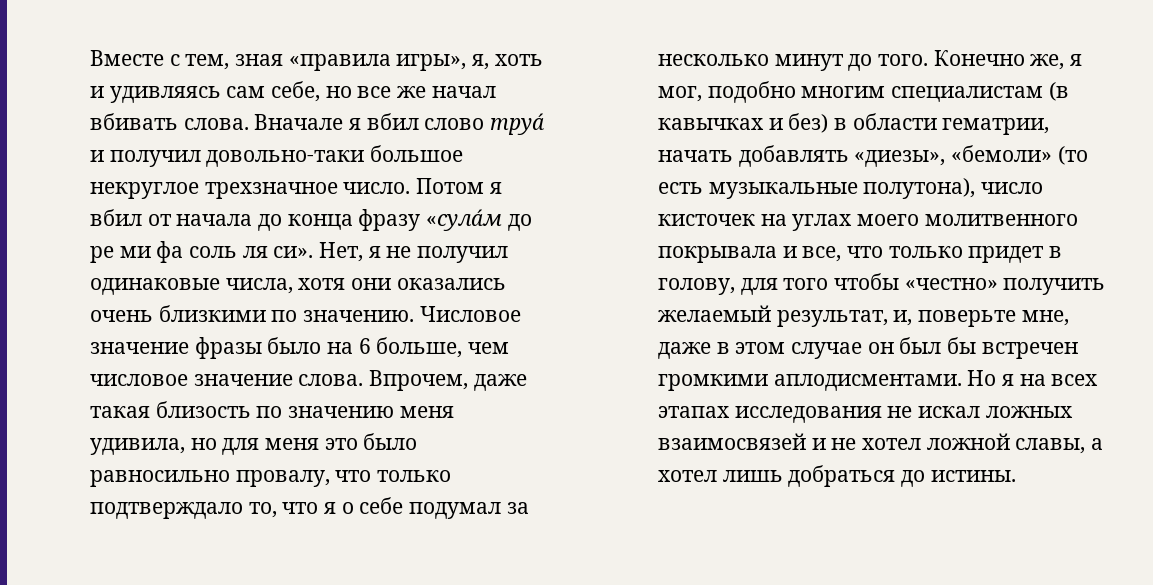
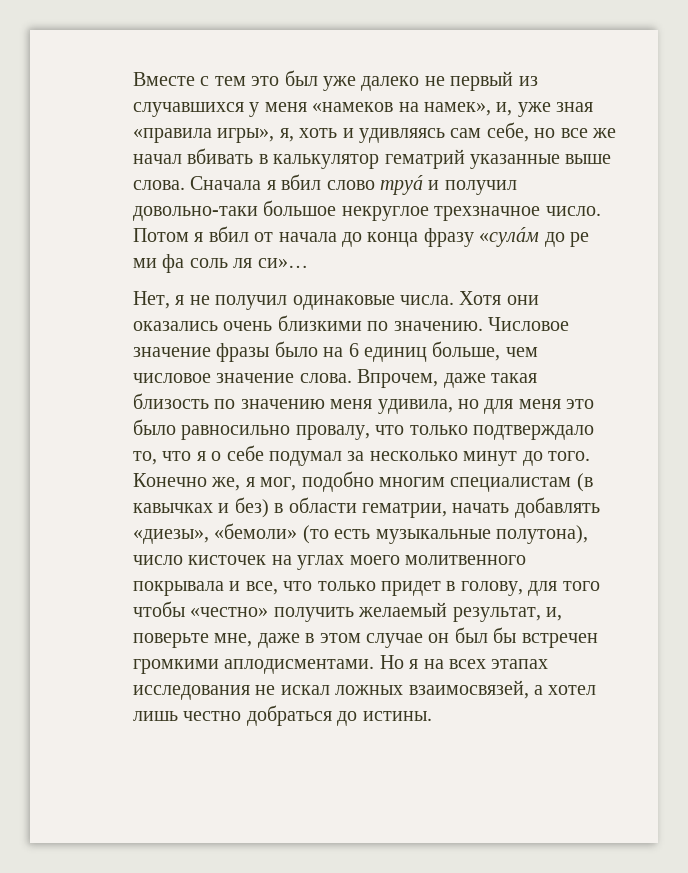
- Вместе с тем, зная «правила игры», я, хоть и удивляясь сам себе, но все же начал вбивать слова. Вначале я вбил слово труá и получил довольно-таки большое некруглое трехзначное число.
+ Вместе с тем это был уже далеко не первый из случавшихся у меня «намеков на намек», и, уже зная «правила игры», я, хоть и удивляясь сам себе, но все же начал вбивать в калькулятор гематрий указанные выше слова. Сначала я вбил слово труá и получил довольно-таки большое некруглое трехзначное число.
- Потом я вбил от начала до конца фразу «сулáм до ре ми фа соль ля си». Нет, я не получил одинаковые числа, хотя они оказались очень близкими по значению.
+ Потом я вбил от начала до конца фразу «сулáм до ре ми фа соль ля си»…
+ Нет, я не получил одинаковые числа. Хотя они оказались очень близкими по значению.
- Числовое значение фразы было на 6 больше, чем числовое значение слова.
+ Числовое значение фразы было на 6 единиц больше, чем числовое значение слова.
- Но я на всех этапах исследования не искал ложных взаимосвязей и не хотел ложной славы, а хотел лишь добраться до истины.
+ Но я на всех этапах исследования не искал ложных взаимосвязей, а хотел лишь честно добраться до истины.

